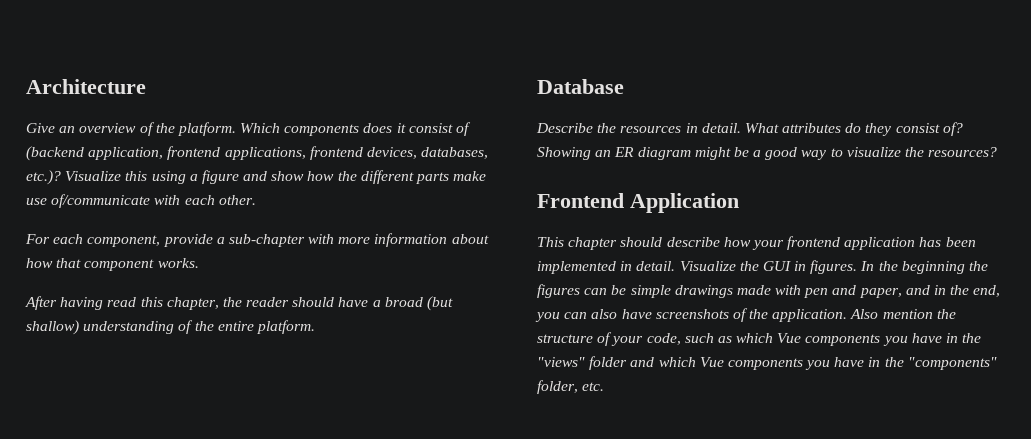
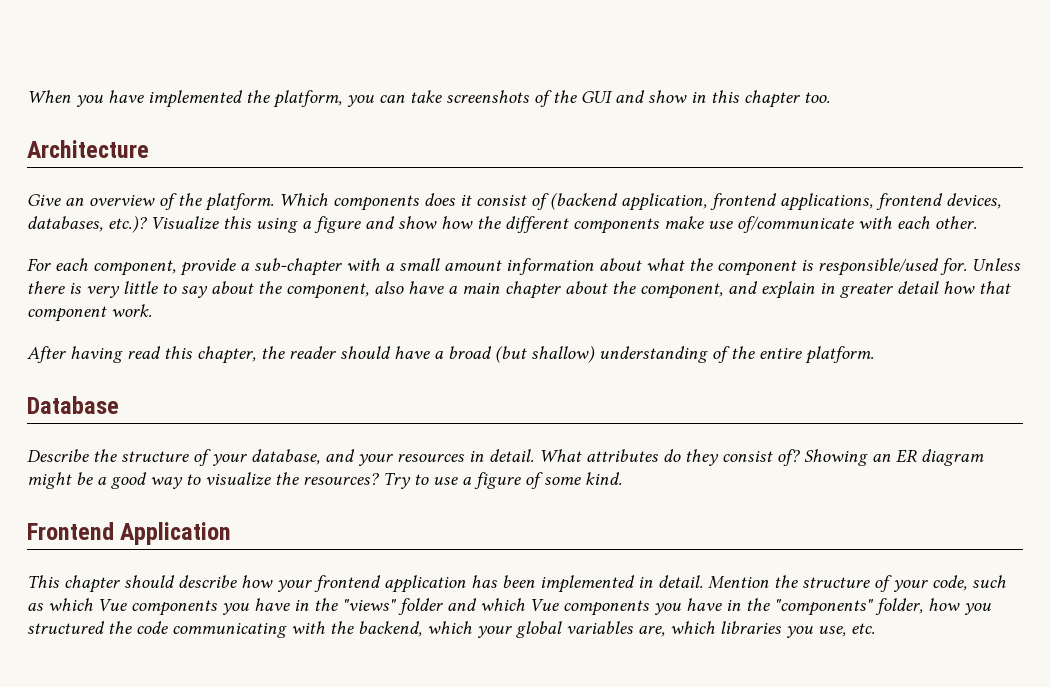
+ When you have implemented the platform, you can take screenshots of the GUI and show in this chapter too.
- Visualize this using a figure and show how the different parts make use of/communicate with each other.
+ Visualize this using a figure and show how the different components make use of/communicate with each other.
- For each component, provide a sub-chapter with more information about how that component works.
+ For each component, provide a sub-chapter with a small amount information about what the component is responsible/used for. Unless there is very little to say about the component, also have a main chapter about the component, and explain in greater detail how that component work.
- Describe the resources in detail.
+ Describe the structure of your database, and your resources in detail.
+ Try to use a figure of some kind.
- Visualize the GUI in figures. In the beginning the figures can be simple drawings made with pen and paper, and in the end, you can also have screenshots of the application. Also mention the structure of your code, such as which Vue components you have in the "views" folder and which Vue components you have in the "components" folder, etc.
+ Mention the structure of your code, such as which Vue components you have in the "views" folder and which Vue components you have in the "components" folder, how you structured the code communicating with the backend, which your global variables are, which libraries you use, etc.

